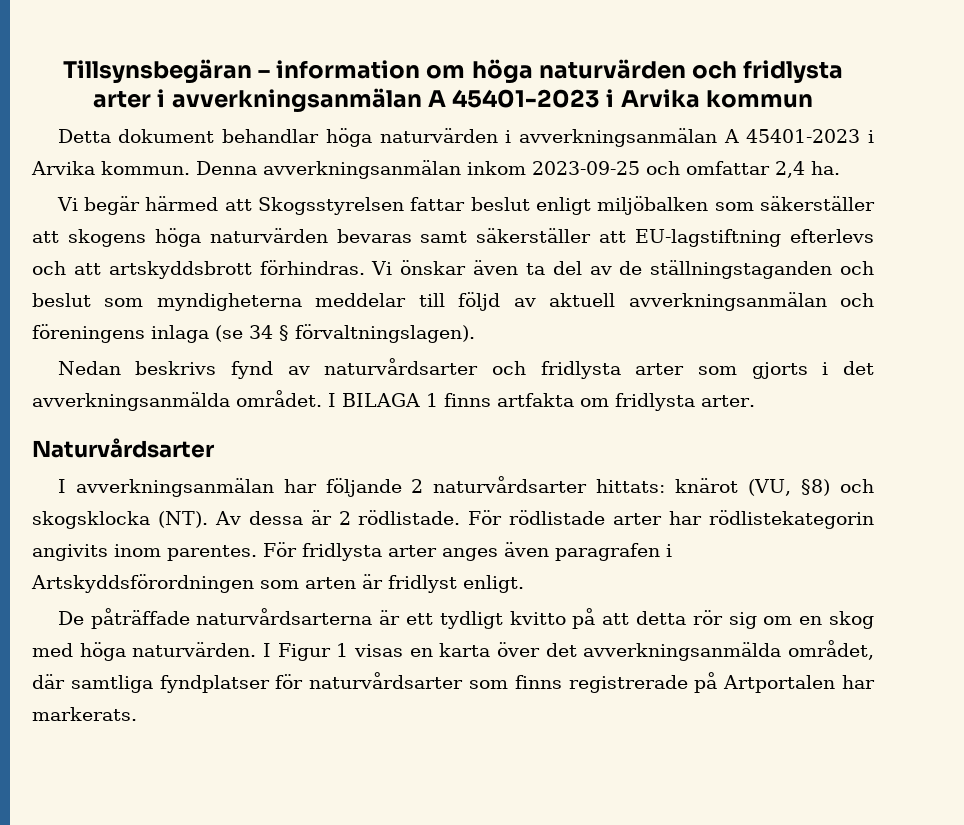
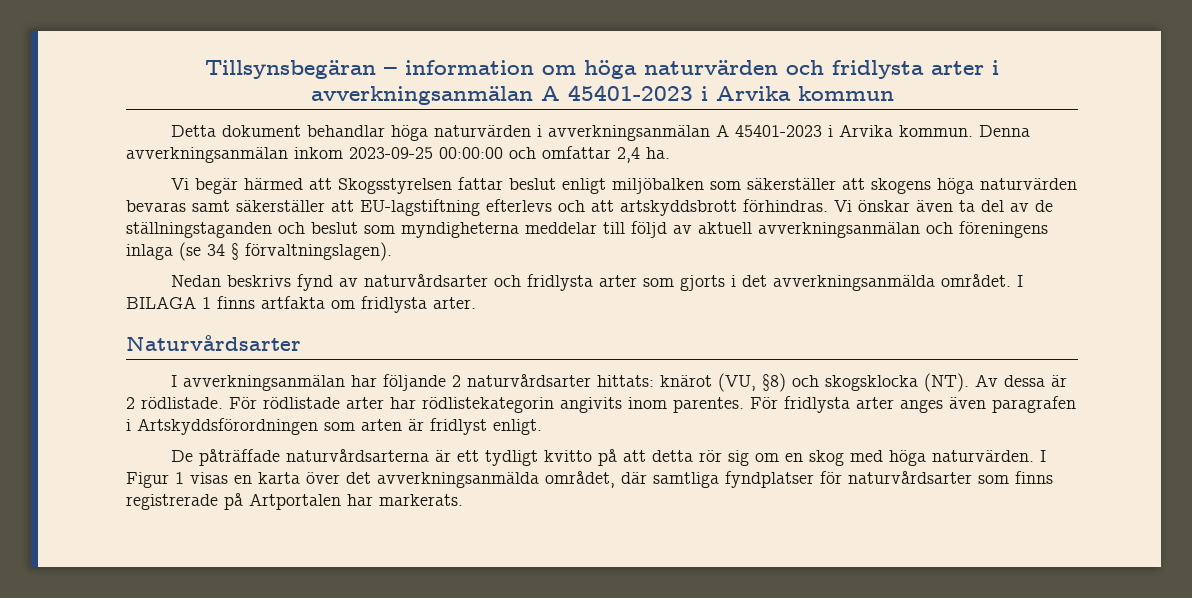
- Denna avverkningsanmälan inkom 2023-09-25 och omfattar 2,4 ha.
+ Denna avverkningsanmälan inkom 2023-09-25 00:00:00 och omfattar 2,4 ha.

